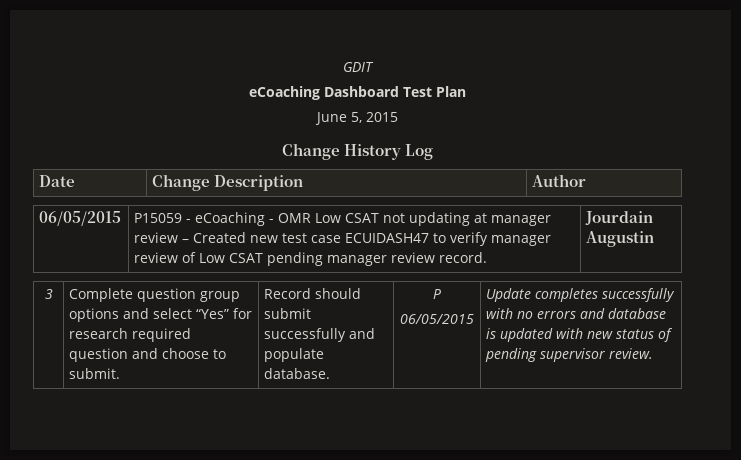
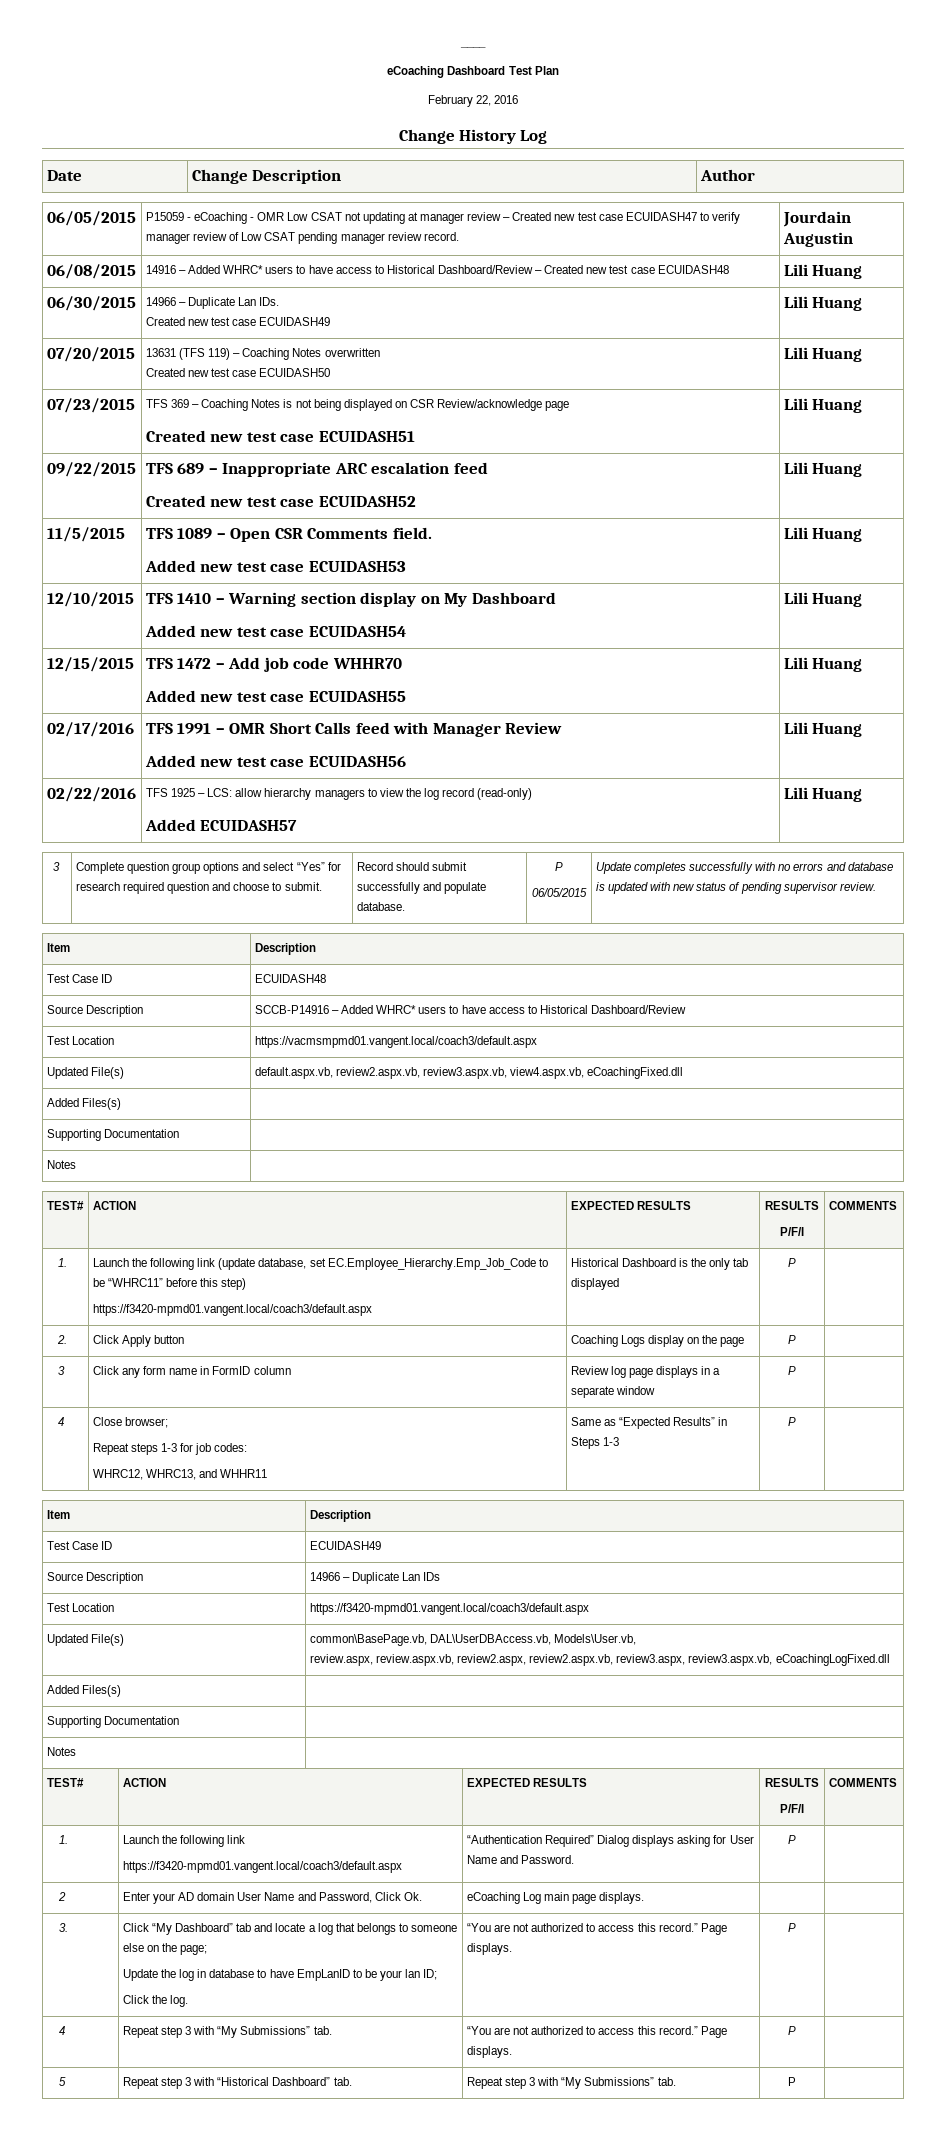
- GDIT
+ ____
- June 5, 2015
+ February 22, 2016
+ 06/08/2015 | 14916 – Added WHRC* users to have access to Historical Dashboard/Review – Created new test case ECUIDASH48 | Lili Huang
+ 06/30/2015 | 14966 – Duplicate Lan IDs.
+ Created new test case ECUIDASH49 | Lili Huang
+ 07/20/2015 | 13631 (TFS 119) – Coaching Notes overwritten
+ Created new test case ECUIDASH50 | Lili Huang
+ 07/23/2015 | TFS 369 – Coaching Notes is not being displayed on CSR Review/acknowledge page
+ Created new test case ECUIDASH51 | Lili Huang
+ 09/22/2015 | TFS 689 – Inappropriate ARC escalation feed
+ Created new test case ECUIDASH52 | Lili Huang
+ 11/5/2015 | TFS 1089 – Open CSR Comments field.
+ Added new test case ECUIDASH53 | Lili Huang
+ 12/10/2015 | TFS 1410 – Warning section display on My Dashboard
+ Added new test case ECUIDASH54 | Lili Huang
+ 12/15/2015 | TFS 1472 – Add job code WHHR70
+ Added new test case ECUIDASH55 | Lili Huang
+ 02/17/2016 | TFS 1991 – OMR Short Calls feed with Manager Review
+ Added new test case ECUIDASH56 | Lili Huang
+ 02/22/2016 | TFS 1925 – LCS: allow hierarchy managers to view the log record (read-only)
+ Added ECUIDASH57 | Lili Huang
  Update completes successfully with no errors and database is updated with new status of pending supervisor review.
+ Item | Description
+ Test Case ID | ECUIDASH48
+ Source Description | SCCB-P14916 – Added WHRC* users to have access to Historical Dashboard/Review
+ Test Location | https://vacmsmpmd01.vangent.local/coach3/default.aspx
+ Updated File(s) | default.aspx.vb, review2.aspx.vb, review3.aspx.vb, view4.aspx.vb, eCoachingFixed.dll
+ Added Files(s) |
+ Supporting Documentation |
+ Notes |
+ TEST# | ACTION | EXPECTED RESULTS | RESULTS
+ P/F/I | COMMENTS
+ 1. | Launch the following link (update database, set EC.Employee_Hierarchy.Emp_Job_Code to be “WHRC11” before this step)
+ https://f3420-mpmd01.vangent.local/coach3/default.aspx | Historical Dashboard is the only tab displayed | P |
+ 2. | Click Apply button | Coaching Logs display on the page | P |
+ 3 | Click any form name in FormID column | Review log page displays in a separate window | P |
+ 4 | Close browser;
+ Repeat steps 1-3 for job codes:
+ WHRC12, WHRC13, and WHHR11 | Same as “Expected Results” in Steps 1-3 | P |
+ Item | Description
+ Test Case ID | ECUIDASH49
+ Source Description | 14966 – Duplicate Lan IDs
+ Test Location | https://f3420-mpmd01.vangent.local/coach3/default.aspx
+ Updated File(s) | common\BasePage.vb, DAL\UserDBAccess.vb, Models\User.vb,
+ review.aspx, review.aspx.vb, review2.aspx, review2.aspx.vb, review3.aspx, review3.aspx.vb, eCoachingLogFixed.dll
+ Added Files(s) |
+ Supporting Documentation |
+ Notes |
+ TEST# | ACTION | EXPECTED RESULTS | RESULTS
+ P/F/I | COMMENTS
+ 1. | Launch the following link
+ https://f3420-mpmd01.vangent.local/coach3/default.aspx | “Authentication Required” Dialog displays asking for User Name and Password. | P |
+ 2 | Enter your AD domain User Name and Password, Click Ok. | eCoaching Log main page displays. | |
+ 3. | Click “My Dashboard” tab and locate a log that belongs to someone else on the page;
+ Update the log in database to have EmpLanID to be your lan ID;
+ Click the log. | “You are not authorized to access this record.” Page displays. | P |
+ 4 | Repeat step 3 with “My Submissions” tab. | “You are not authorized to access this record.” Page displays. | P |
+ 5 | Repeat step 3 with “Historical Dashboard” tab. | Repeat step 3 with “My Submissions” tab. | P |

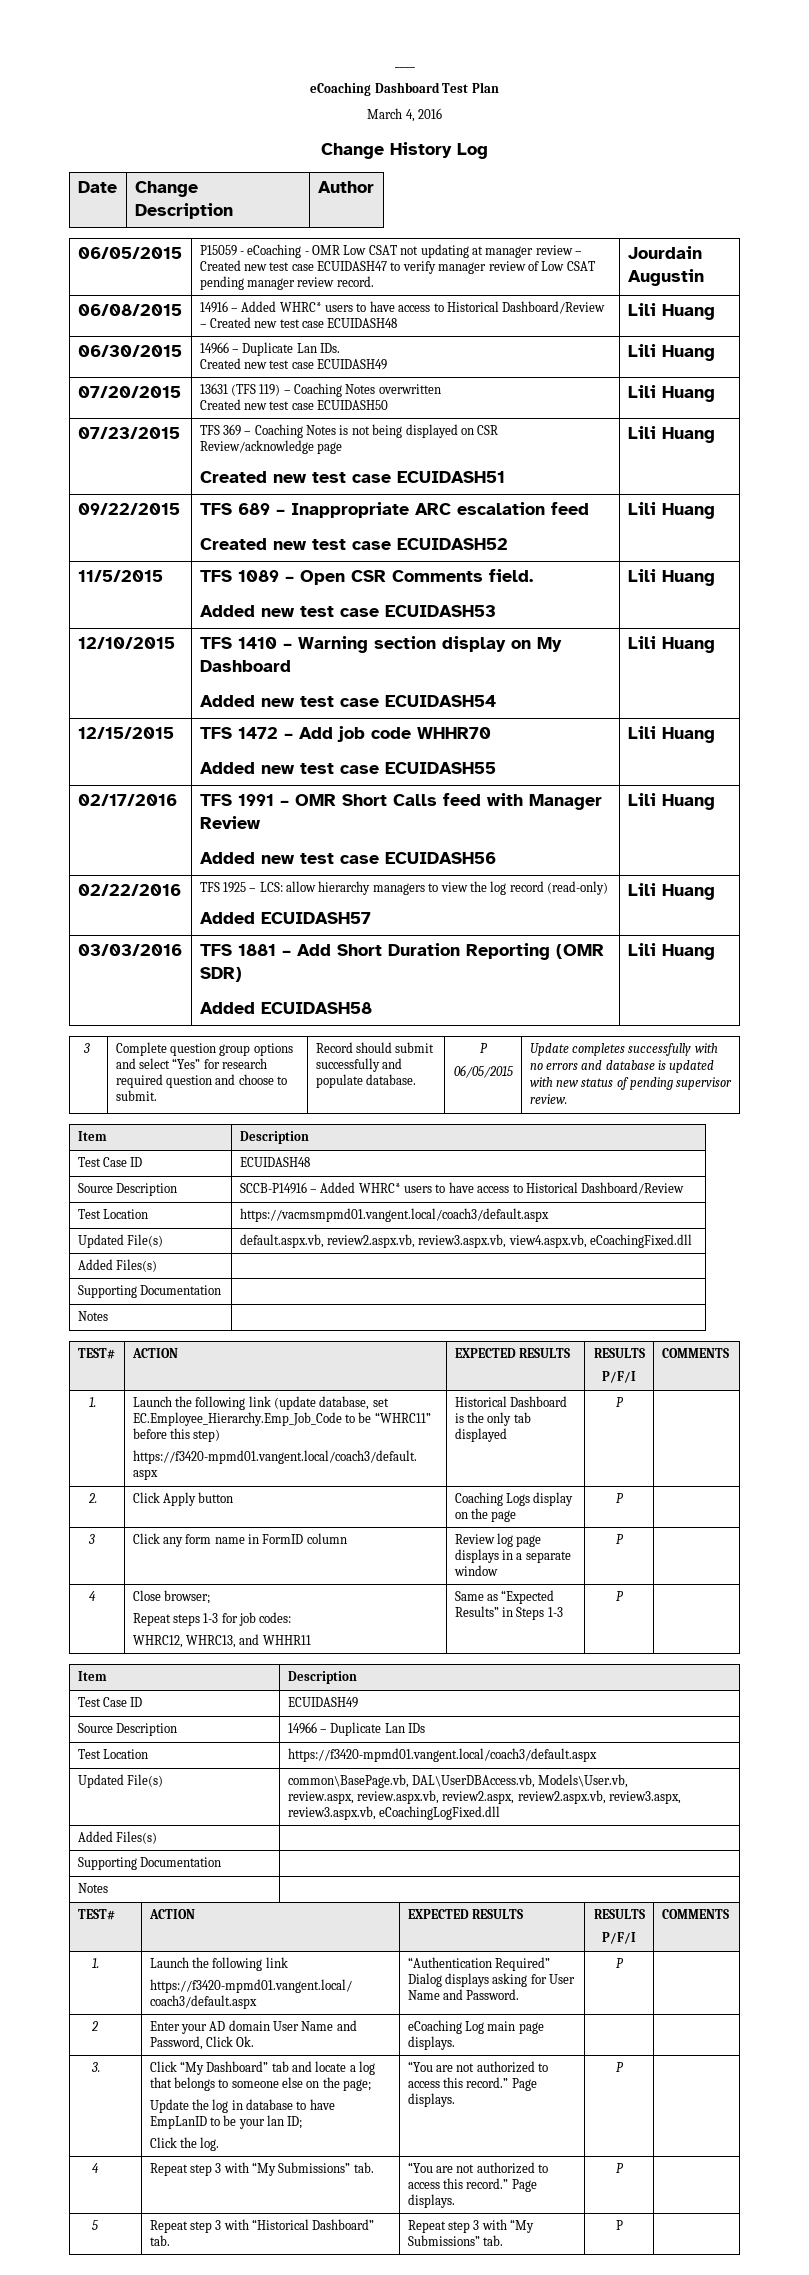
- February 22, 2016
+ March 4, 2016
+ 03/03/2016 | TFS 1881 – Add Short Duration Reporting (OMR SDR)
+ Added ECUIDASH58 | Lili Huang

